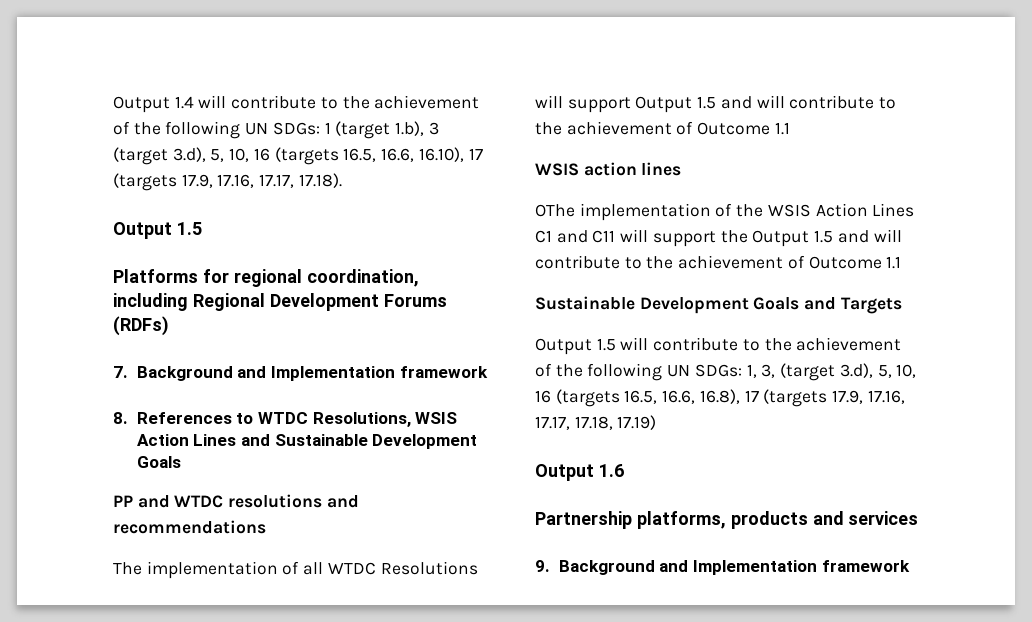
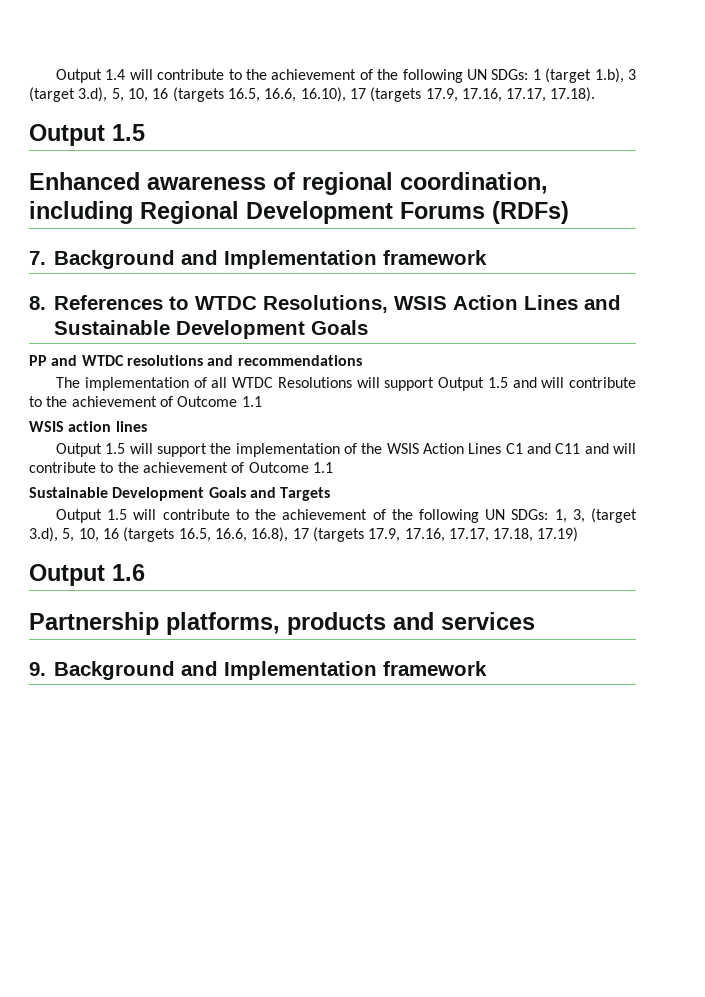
- Platforms for regional coordination, including Regional Development Forums (RDFs)
+ Enhanced awareness of regional coordination, including Regional Development Forums (RDFs)
- OThe implementation of the WSIS Action Lines C1 and C11 will support the Output 1.5 and will contribute to the achievement of Outcome 1.1
+ Output 1.5 will support the implementation of the WSIS Action Lines C1 and C11 and will contribute to the achievement of Outcome 1.1

